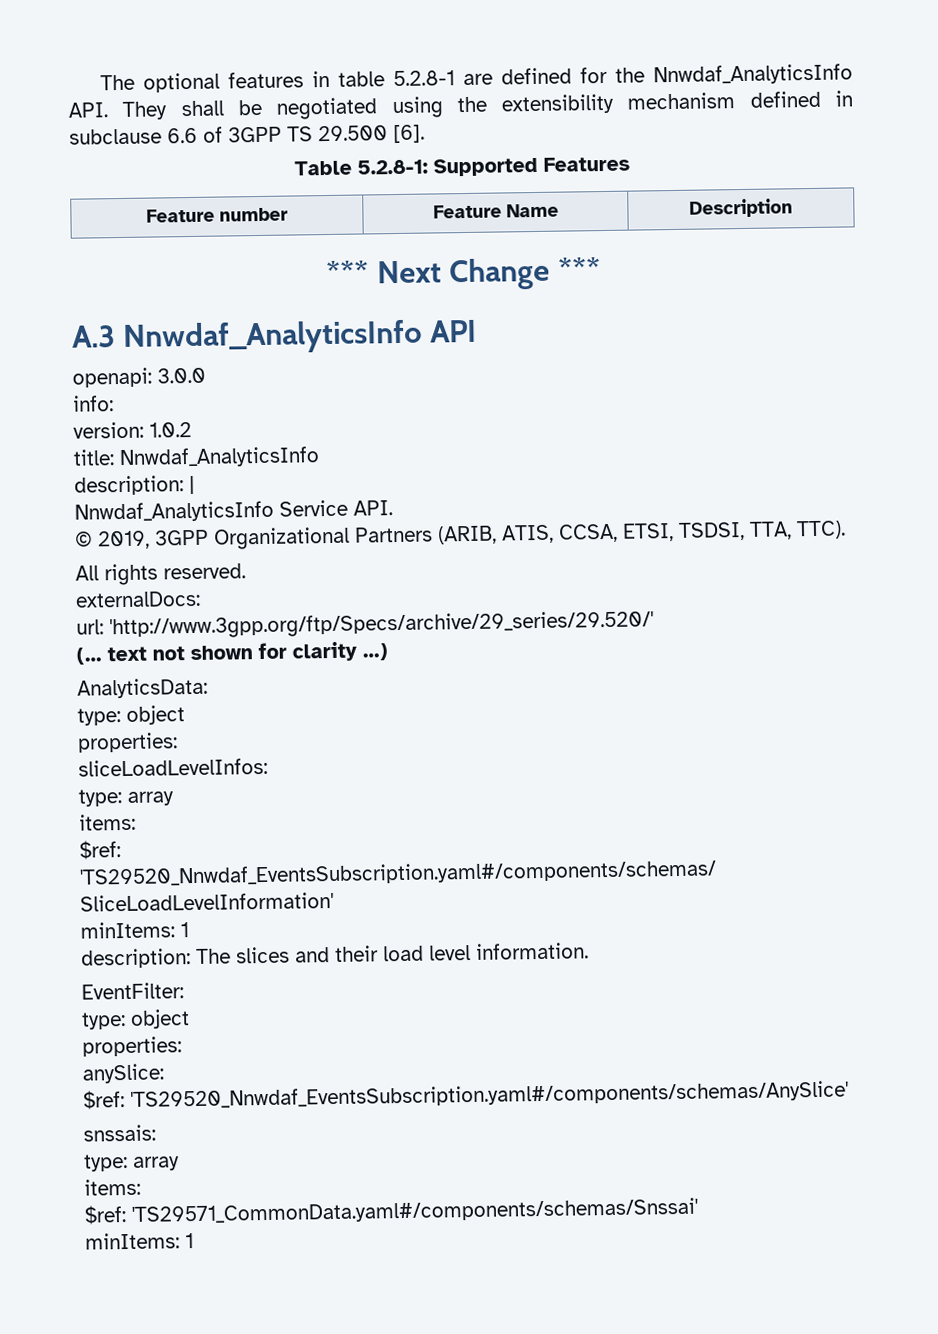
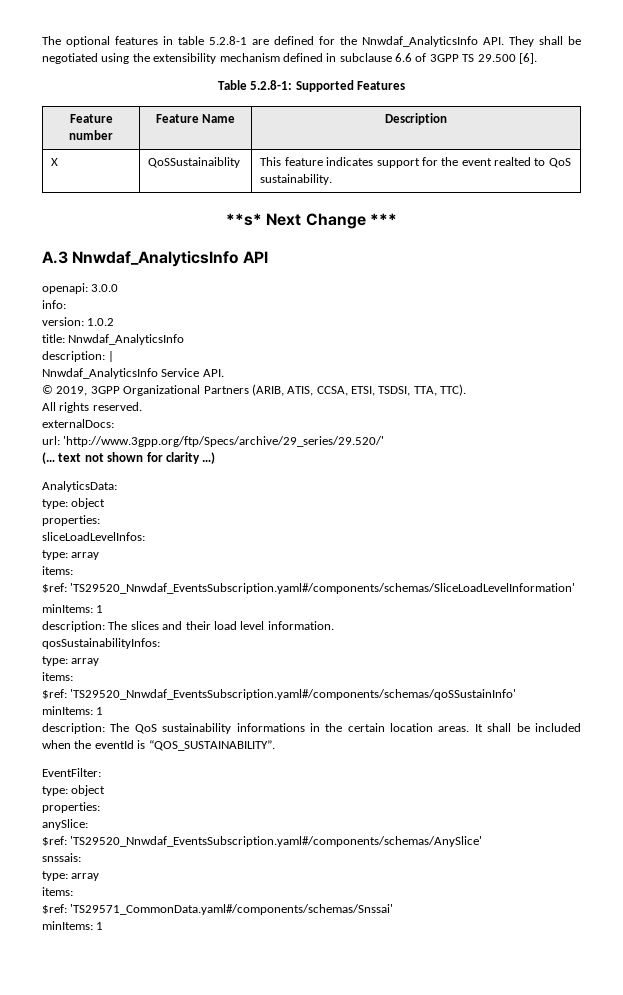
- *** Next Change ***
+ X | QoSSustainaiblity | This feature indicates support for the event realted to QoS sustainability.
+ **s* Next Change ***
+ qosSustainabilityInfos:
+ type: array
+ items:
+ $ref: 'TS29520_Nnwdaf_EventsSubscription.yaml#/components/schemas/qoSSustainInfo'
+ minItems: 1
+ description: The QoS sustainability informations in the certain location areas. It shall be included when the eventId is “QOS_SUSTAINABILITY”.

